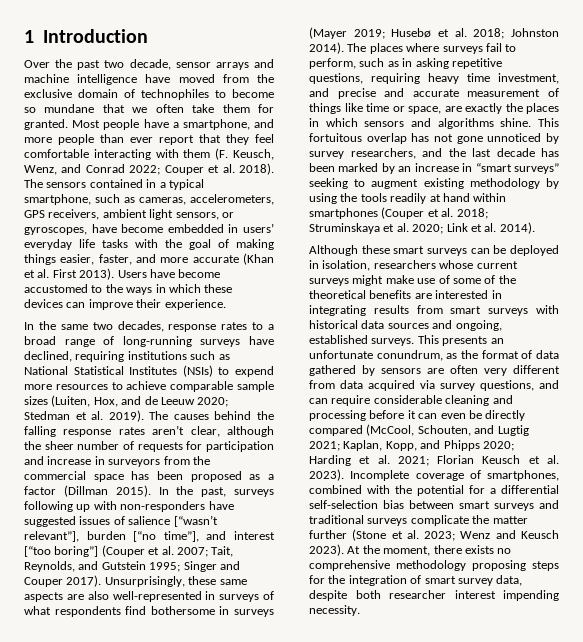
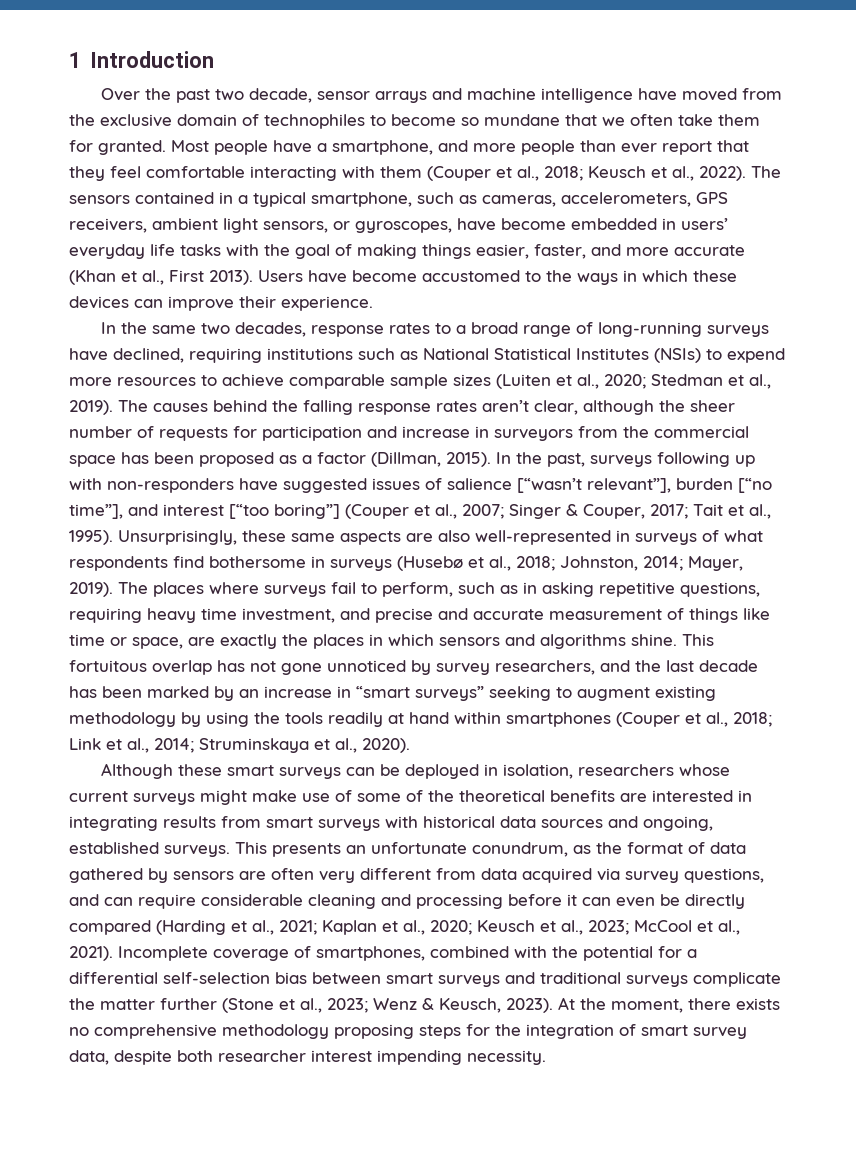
- Most people have a smartphone, and more people than ever report that they feel comfortable interacting with them (F. Keusch, Wenz, and Conrad 2022; Couper et al. 2018).
+ Most people have a smartphone, and more people than ever report that they feel comfortable interacting with them (Couper et al., 2018; Keusch et al., 2022).
- The sensors contained in a typical smartphone, such as cameras, accelerometers, GPS receivers, ambient light sensors, or gyroscopes, have become embedded in users’ everyday life tasks with the goal of making things easier, faster, and more accurate (Khan et al. First 2013).
+ The sensors contained in a typical smartphone, such as cameras, accelerometers, GPS receivers, ambient light sensors, or gyroscopes, have become embedded in users’ everyday life tasks with the goal of making things easier, faster, and more accurate (Khan et al., First 2013).
- In the same two decades, response rates to a broad range of long-running surveys have declined, requiring institutions such as National Statistical Institutes (NSIs) to expend more resources to achieve comparable sample sizes (Luiten, Hox, and de Leeuw 2020; Stedman et al. 2019).
+ In the same two decades, response rates to a broad range of long-running surveys have declined, requiring institutions such as National Statistical Institutes (NSIs) to expend more resources to achieve comparable sample sizes (Luiten et al., 2020; Stedman et al., 2019).
- The causes behind the falling response rates aren’t clear, although the sheer number of requests for participation and increase in surveyors from the commercial space has been proposed as a factor (Dillman 2015).
+ The causes behind the falling response rates aren’t clear, although the sheer number of requests for participation and increase in surveyors from the commercial space has been proposed as a factor (Dillman, 2015).
- In the past, surveys following up with non-responders have suggested issues of salience [“wasn’t relevant”], burden [“no time”], and interest [“too boring”] (Couper et al. 2007; Tait, Reynolds, and Gutstein 1995; Singer and Couper 2017).
+ In the past, surveys following up with non-responders have suggested issues of salience [“wasn’t relevant”], burden [“no time”], and interest [“too boring”] (Couper et al., 2007; Singer & Couper, 2017; Tait et al., 1995).
- Unsurprisingly, these same aspects are also well-represented in surveys of what respondents find bothersome in surveys (Mayer 2019; Husebø et al. 2018; Johnston 2014).
+ Unsurprisingly, these same aspects are also well-represented in surveys of what respondents find bothersome in surveys (Husebø et al., 2018; Johnston, 2014; Mayer, 2019).
- This fortuitous overlap has not gone unnoticed by survey researchers, and the last decade has been marked by an increase in “smart surveys” seeking to augment existing methodology by using the tools readily at hand within smartphones (Couper et al. 2018; Struminskaya et al. 2020; Link et al. 2014).
+ This fortuitous overlap has not gone unnoticed by survey researchers, and the last decade has been marked by an increase in “smart surveys” seeking to augment existing methodology by using the tools readily at hand within smartphones (Couper et al., 2018; Link et al., 2014; Struminskaya et al., 2020).
- This presents an unfortunate conundrum, as the format of data gathered by sensors are often very different from data acquired via survey questions, and can require considerable cleaning and processing before it can even be directly compared (McCool, Schouten, and Lugtig 2021; Kaplan, Kopp, and Phipps 2020; Harding et al. 2021; Florian Keusch et al. 2023).
+ This presents an unfortunate conundrum, as the format of data gathered by sensors are often very different from data acquired via survey questions, and can require considerable cleaning and processing before it can even be directly compared (Harding et al., 2021; Kaplan et al., 2020; Keusch et al., 2023; McCool et al., 2021).
- Incomplete coverage of smartphones, combined with the potential for a differential self-selection bias between smart surveys and traditional surveys complicate the matter further (Stone et al. 2023; Wenz and Keusch 2023).
+ Incomplete coverage of smartphones, combined with the potential for a differential self-selection bias between smart surveys and traditional surveys complicate the matter further (Stone et al., 2023; Wenz & Keusch, 2023).

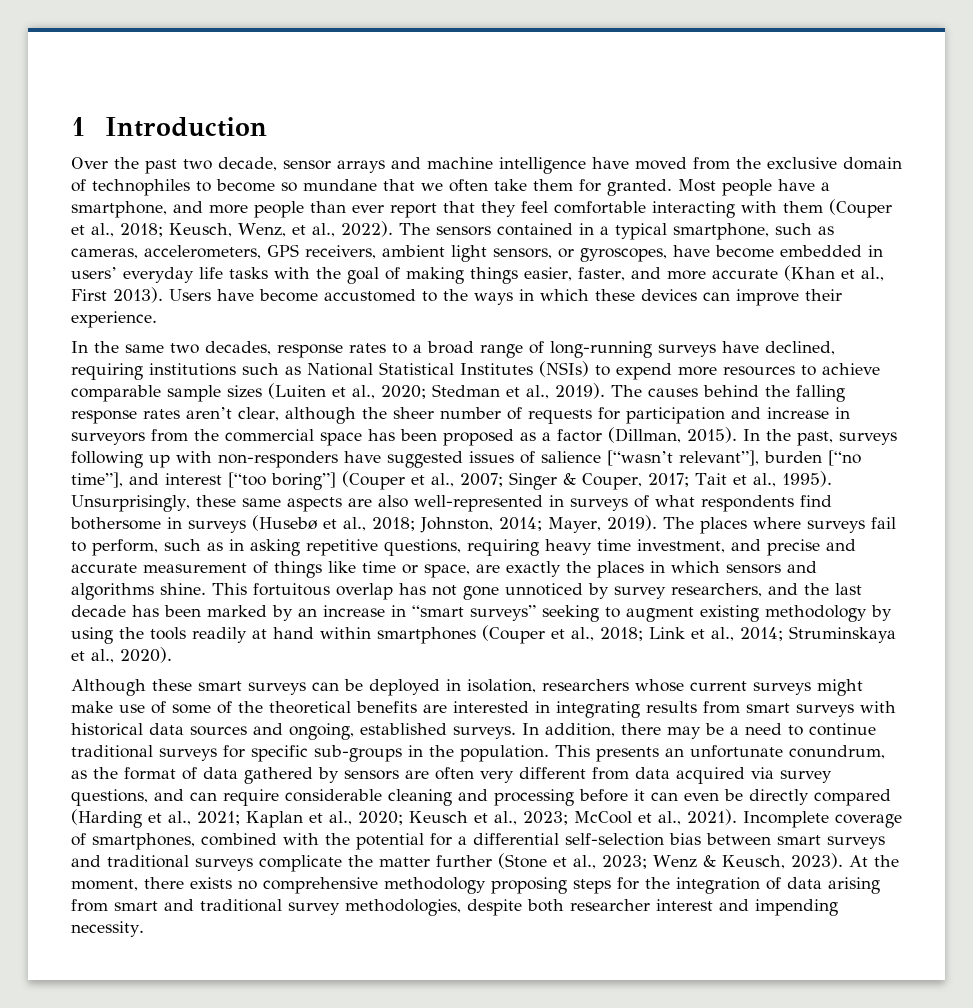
- Most people have a smartphone, and more people than ever report that they feel comfortable interacting with them (Couper et al., 2018; Keusch et al., 2022).
+ Most people have a smartphone, and more people than ever report that they feel comfortable interacting with them (Couper et al., 2018; Keusch, Wenz, et al., 2022).
+ In addition, there may be a need to continue traditional surveys for specific sub-groups in the population.
- At the moment, there exists no comprehensive methodology proposing steps for the integration of smart survey data, despite both researcher interest impending necessity.
+ At the moment, there exists no comprehensive methodology proposing steps for the integration of data arising from smart and traditional survey methodologies, despite both researcher interest and impending necessity.

